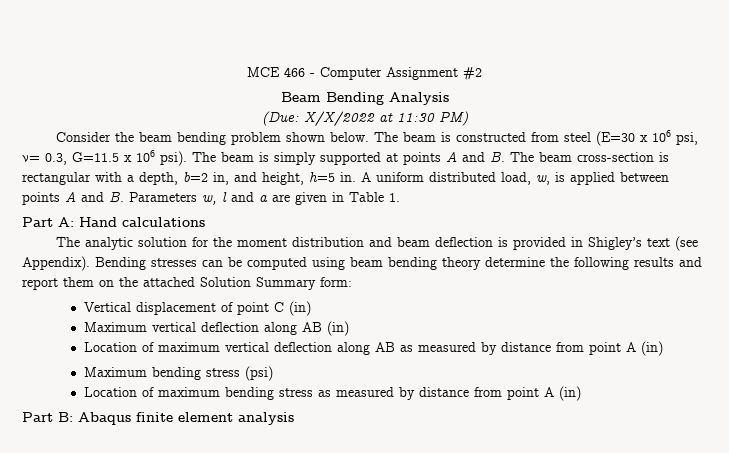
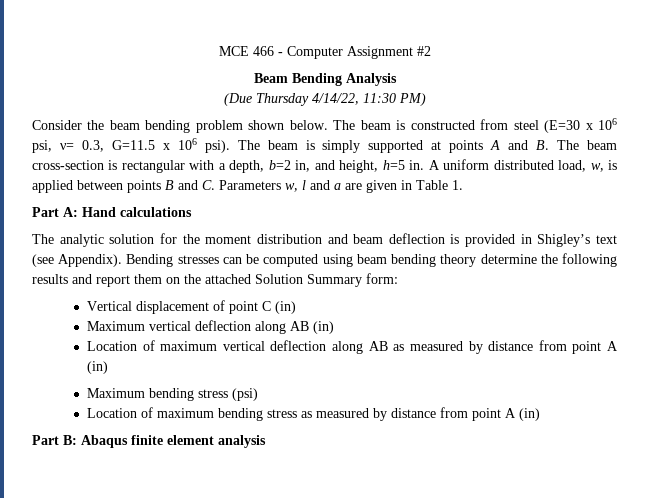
- (Due: X/X/2022 at 11:30 PM)
+ (Due Thursday 4/14/22, 11:30 PM)
- A uniform distributed load, w, is applied between points A and B. Parameters w, l and a are given in Table 1.
+ A uniform distributed load, w, is applied between points B and C. Parameters w, l and a are given in Table 1.

